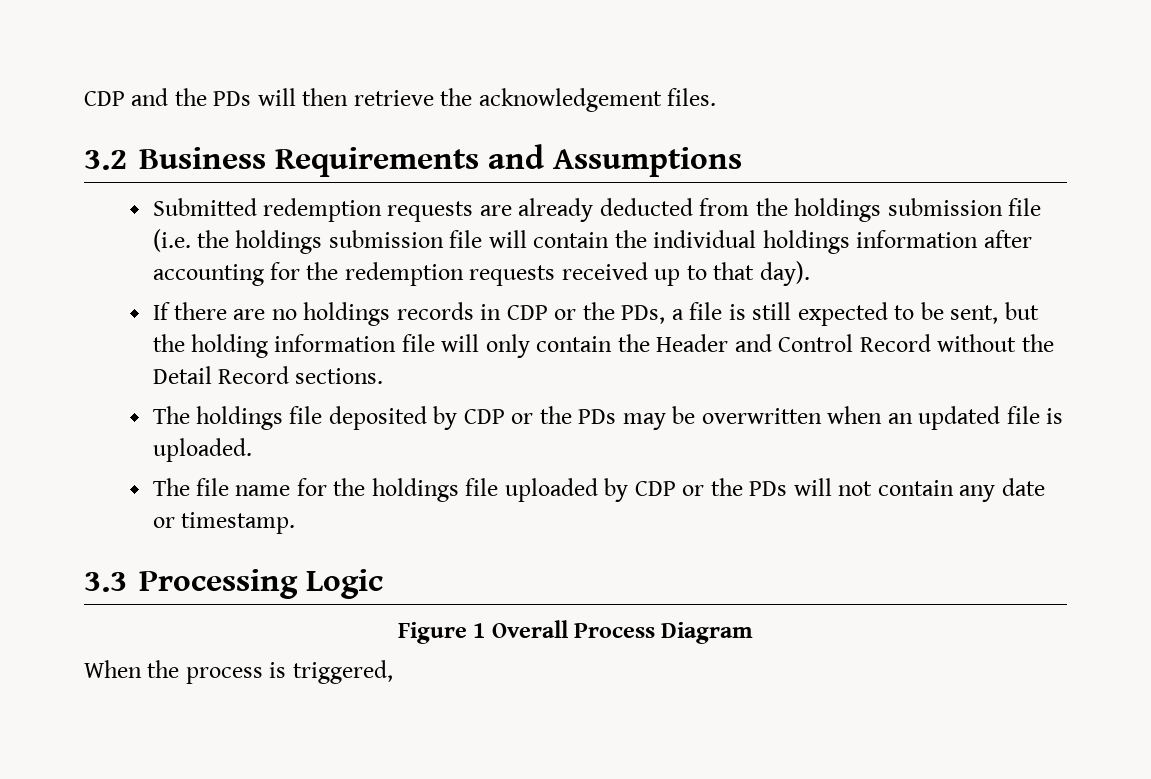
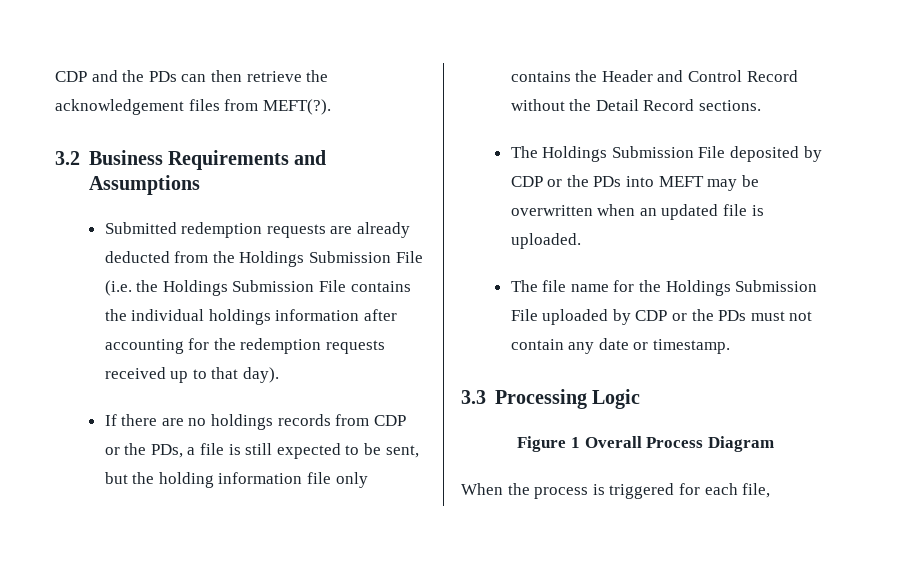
- CDP and the PDs will then retrieve the acknowledgement files.
+ CDP and the PDs can then retrieve the acknowledgement files from MEFT(?).
- Submitted redemption requests are already deducted from the holdings submission file (i.e. the holdings submission file will contain the individual holdings information after accounting for the redemption requests received up to that day).
+ Submitted redemption requests are already deducted from the Holdings Submission File (i.e. the Holdings Submission File contains the individual holdings information after accounting for the redemption requests received up to that day).
- If there are no holdings records in CDP or the PDs, a file is still expected to be sent, but the holding information file will only contain the Header and Control Record without the Detail Record sections.
+ If there are no holdings records from CDP or the PDs, a file is still expected to be sent, but the holding information file only contains the Header and Control Record without the Detail Record sections.
- The holdings file deposited by CDP or the PDs may be overwritten when an updated file is uploaded.
+ The Holdings Submission File deposited by CDP or the PDs into MEFT may be overwritten when an updated file is uploaded.
- The file name for the holdings file uploaded by CDP or the PDs will not contain any date or timestamp.
+ The file name for the Holdings Submission File uploaded by CDP or the PDs must not contain any date or timestamp.
- When the process is triggered,
+ When the process is triggered for each file,

